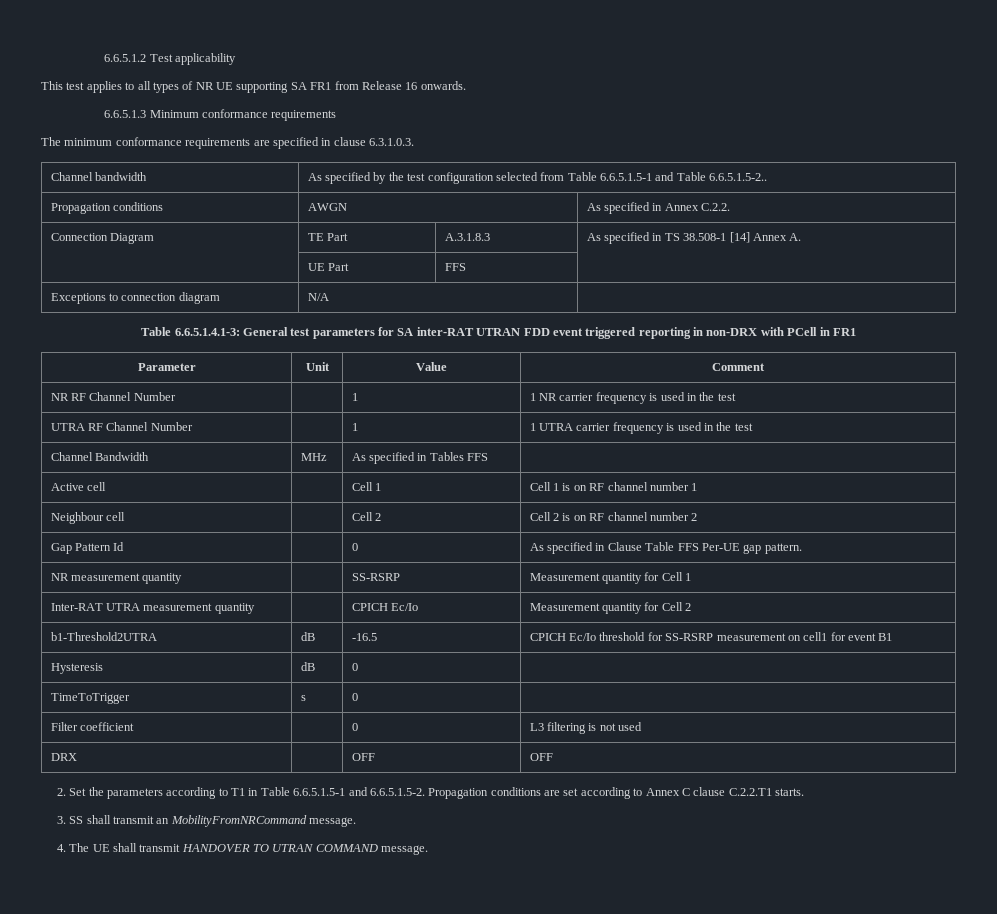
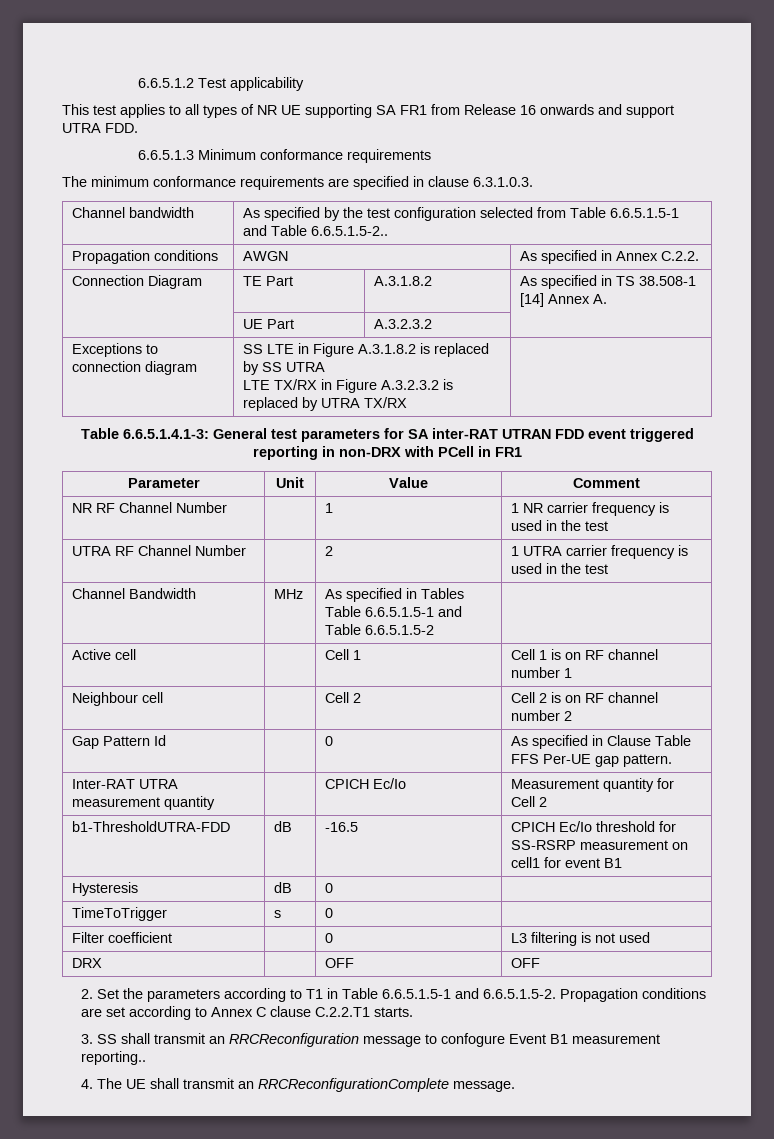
- This test applies to all types of NR UE supporting SA FR1 from Release 16 onwards.
+ This test applies to all types of NR UE supporting SA FR1 from Release 16 onwards and support UTRA FDD.
- Connection Diagram | TE Part | A.3.1.8.3 | As specified in TS 38.508-1 [14] Annex A.
+ Connection Diagram | TE Part | A.3.1.8.2 | As specified in TS 38.508-1 [14] Annex A.
- | UE Part | FFS |
+ | UE Part | A.3.2.3.2 |
- Exceptions to connection diagram | N/A |
+ Exceptions to connection diagram | SS LTE in Figure A.3.1.8.2 is replaced by SS UTRA
+ LTE TX/RX in Figure A.3.2.3.2 is replaced by UTRA TX/RX |
- UTRA RF Channel Number | | 1 | 1 UTRA carrier frequency is used in the test
+ UTRA RF Channel Number | | 2 | 1 UTRA carrier frequency is used in the test
- Channel Bandwidth | MHz | As specified in Tables FFS |
+ Channel Bandwidth | MHz | As specified in Tables Table 6.6.5.1.5-1 and Table 6.6.5.1.5-2 |
- NR measurement quantity | | SS-RSRP | Measurement quantity for Cell 1
- b1-Threshold2UTRA | dB | -16.5 | CPICH Ec/Io threshold for SS-RSRP measurement on cell1 for event B1
+ b1-ThresholdUTRA-FDD | dB | -16.5 | CPICH Ec/Io threshold for SS-RSRP measurement on cell1 for event B1
- 3. SS shall transmit an MobilityFromNRCommand message.
+ 3. SS shall transmit an RRCReconfiguration message to confogure Event B1 measurement reporting..
- 4. The UE shall transmit HANDOVER TO UTRAN COMMAND message.
+ 4. The UE shall transmit an RRCReconfigurationComplete message.

